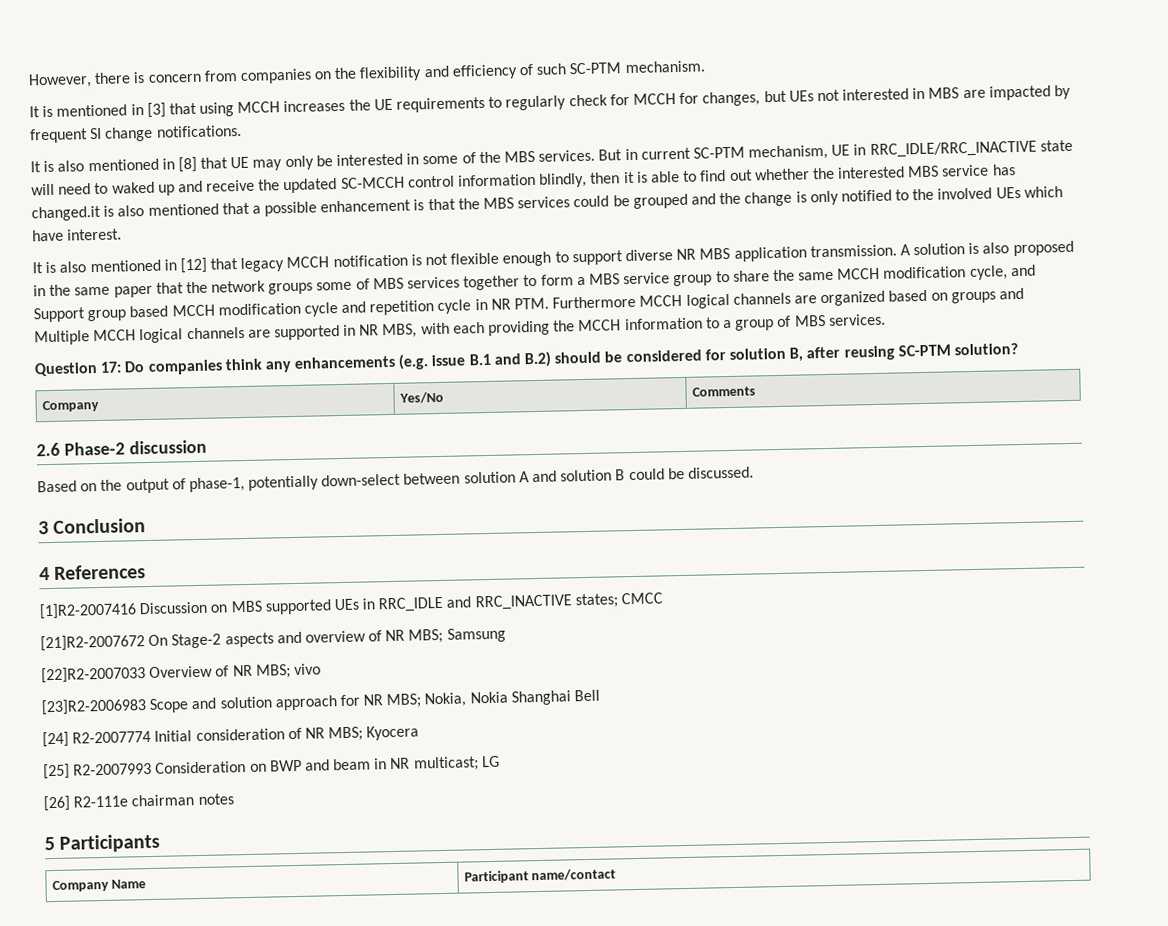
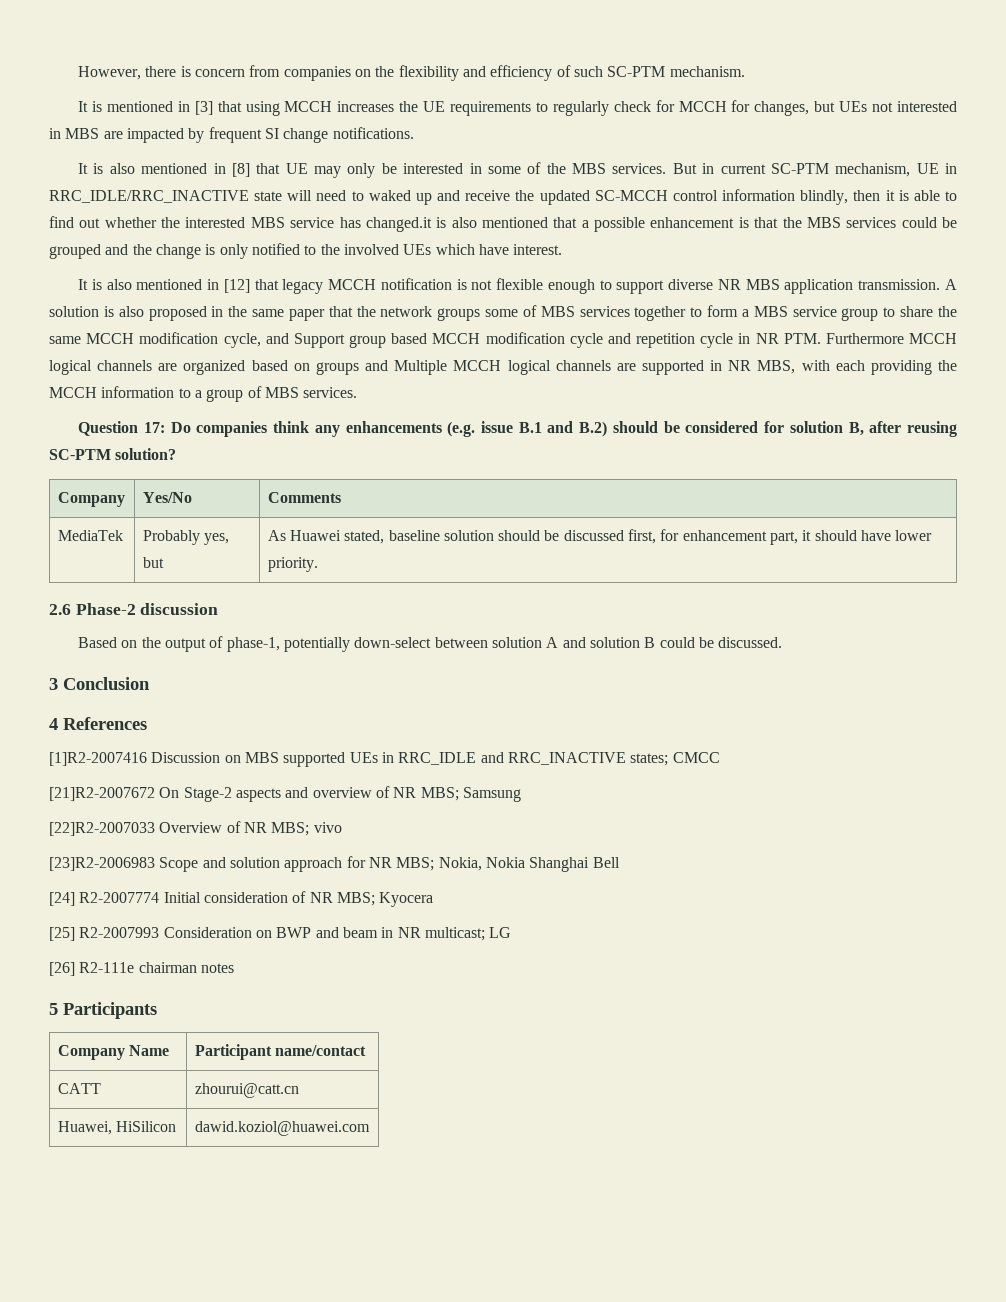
+ MediaTek | Probably yes, but | As Huawei stated, baseline solution should be discussed first, for enhancement part, it should have lower priority.
+ CATT | zhourui@catt.cn
+ Huawei, HiSilicon | dawid.koziol@huawei.com

